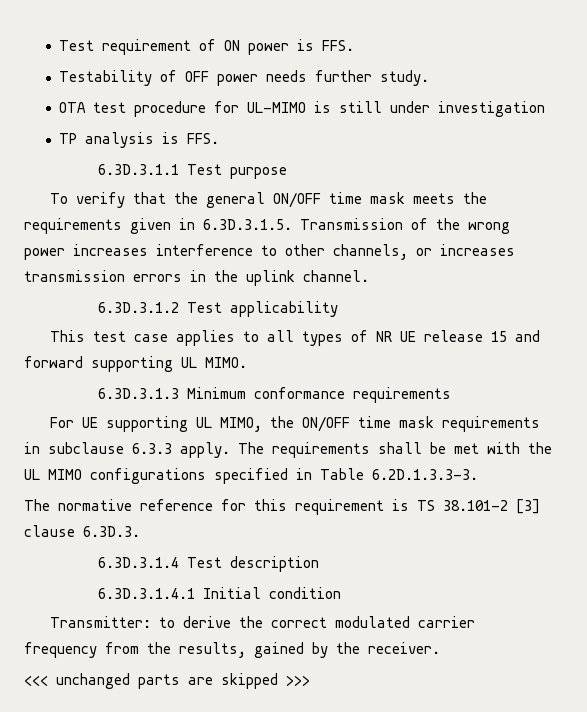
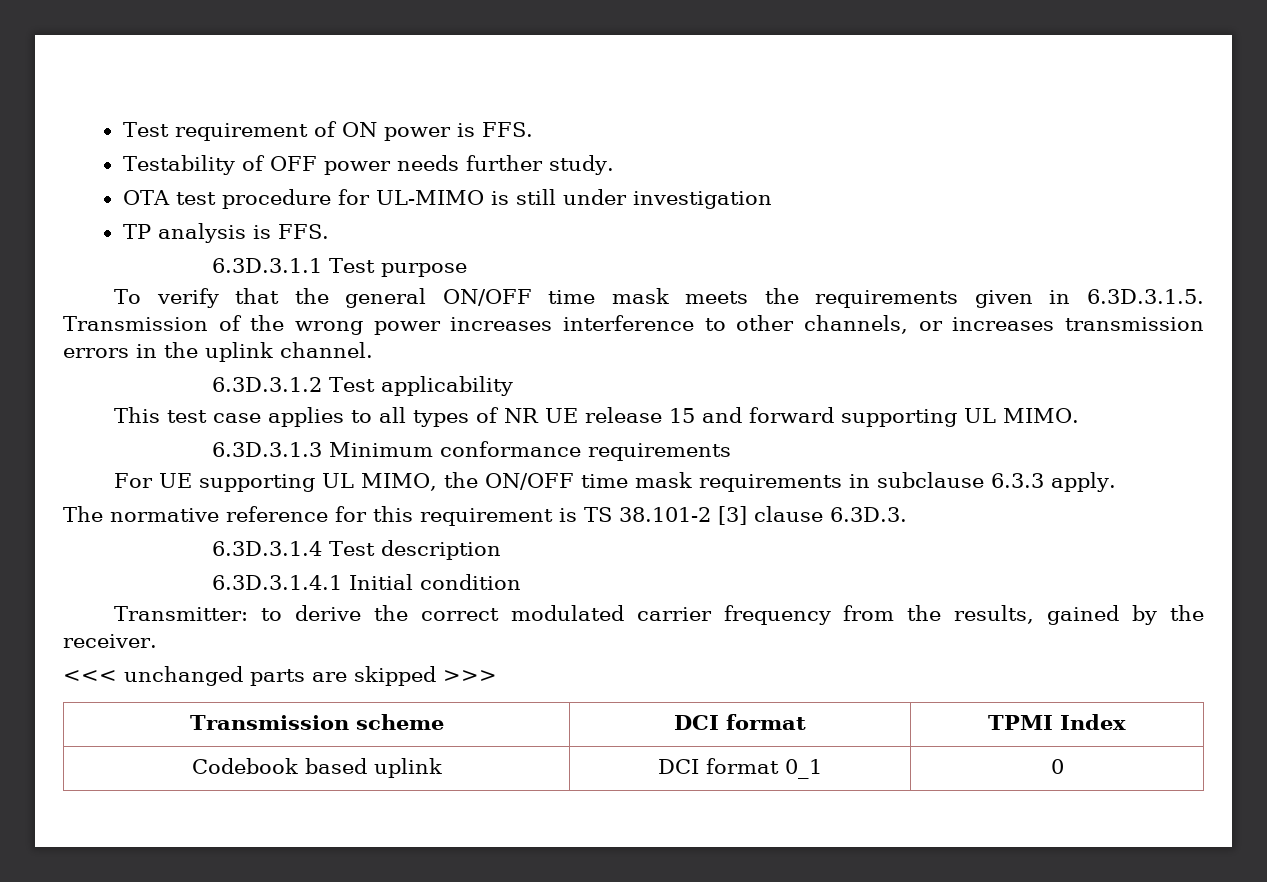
- The requirements shall be met with the UL MIMO configurations specified in Table 6.2D.1.3.3-3.
+ Transmission scheme | DCI format | TPMI Index
+ Codebook based uplink | DCI format 0_1 | 0

